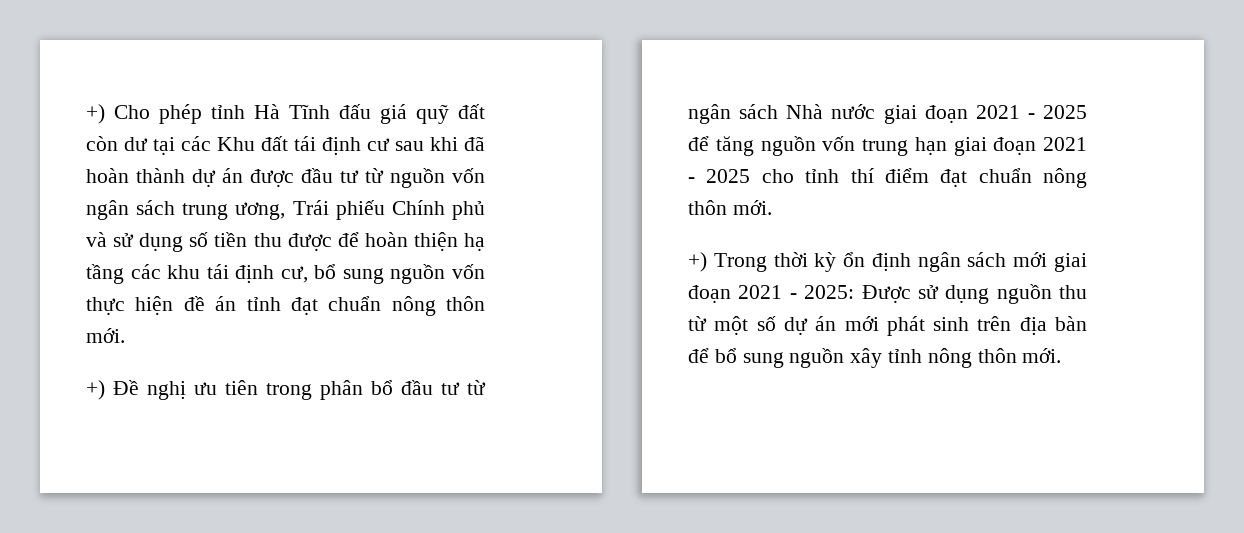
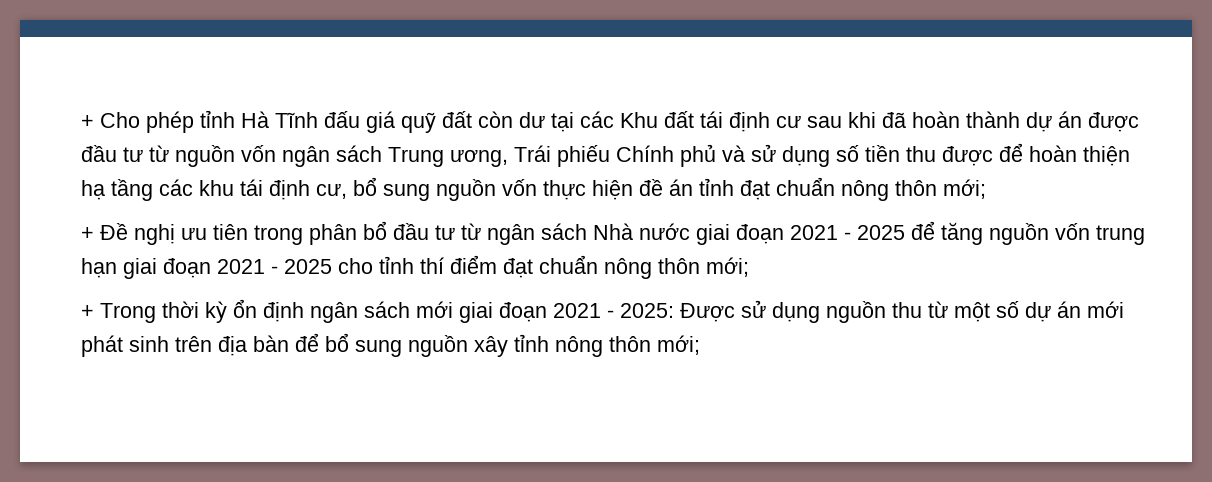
- +) Cho phép tỉnh Hà Tĩnh đấu giá quỹ đất còn dư tại các Khu đất tái định cư sau khi đã hoàn thành dự án được đầu tư từ nguồn vốn ngân sách trung ương, Trái phiếu Chính phủ và sử dụng số tiền thu được để hoàn thiện hạ tầng các khu tái định cư, bổ sung nguồn vốn thực hiện đề án tỉnh đạt chuẩn nông thôn mới.
- +) Đề nghị ưu tiên trong phân bổ đầu tư từ ngân sách Nhà nước giai đoạn 2021 - 2025 để tăng nguồn vốn trung hạn giai đoạn 2021 - 2025 cho tỉnh thí điểm đạt chuẩn nông thôn mới.
- +) Trong thời kỳ ổn định ngân sách mới giai đoạn 2021 - 2025:
+ + Cho phép tỉnh Hà Tĩnh đấu giá quỹ đất còn dư tại các Khu đất tái định cư sau khi đã hoàn thành dự án được đầu tư từ nguồn vốn ngân sách Trung ương, Trái phiếu Chính phủ và sử dụng số tiền thu được để hoàn thiện hạ tầng các khu tái định cư, bổ sung nguồn vốn thực hiện đề án tỉnh đạt chuẩn nông thôn mới;
+ + Đề nghị ưu tiên trong phân bổ đầu tư từ ngân sách Nhà nước giai đoạn 2021 - 2025 để tăng nguồn vốn trung hạn giai đoạn 2021 - 2025 cho tỉnh thí điểm đạt chuẩn nông thôn mới;
+ + Trong thời kỳ ổn định ngân sách mới giai đoạn 2021 - 2025:
- Được sử dụng nguồn thu từ một số dự án mới phát sinh trên địa bàn để bổ sung nguồn xây tỉnh nông thôn mới.
+ Được sử dụng nguồn thu từ một số dự án mới phát sinh trên địa bàn để bổ sung nguồn xây tỉnh nông thôn mới;

